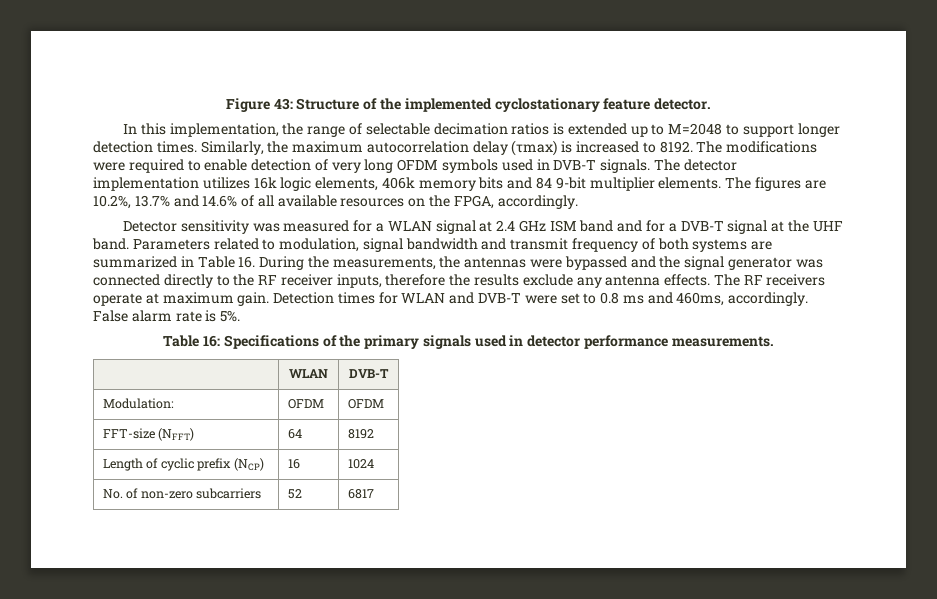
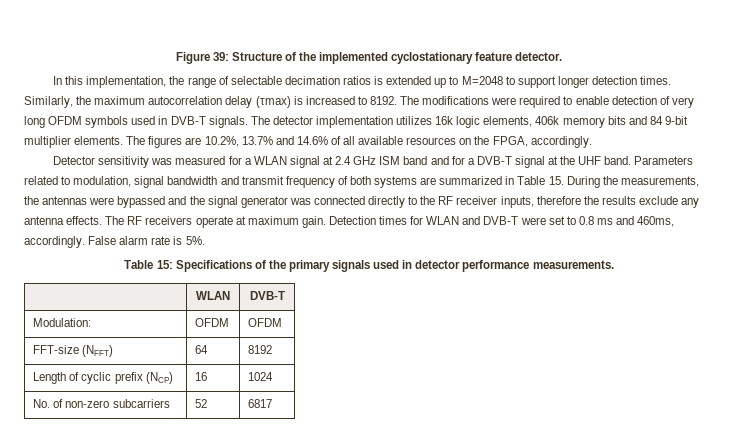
- Figure 43: Structure of the implemented cyclostationary feature detector.
+ Figure 39: Structure of the implemented cyclostationary feature detector.
- Parameters related to modulation, signal bandwidth and transmit frequency of both systems are summarized in Table 16. During the measurements, the antennas were bypassed and the signal generator was connected directly to the RF receiver inputs, therefore the results exclude any antenna effects.
+ Parameters related to modulation, signal bandwidth and transmit frequency of both systems are summarized in Table 15. During the measurements, the antennas were bypassed and the signal generator was connected directly to the RF receiver inputs, therefore the results exclude any antenna effects.
- Table 16: Specifications of the primary signals used in detector performance measurements.
+ Table 15: Specifications of the primary signals used in detector performance measurements.

